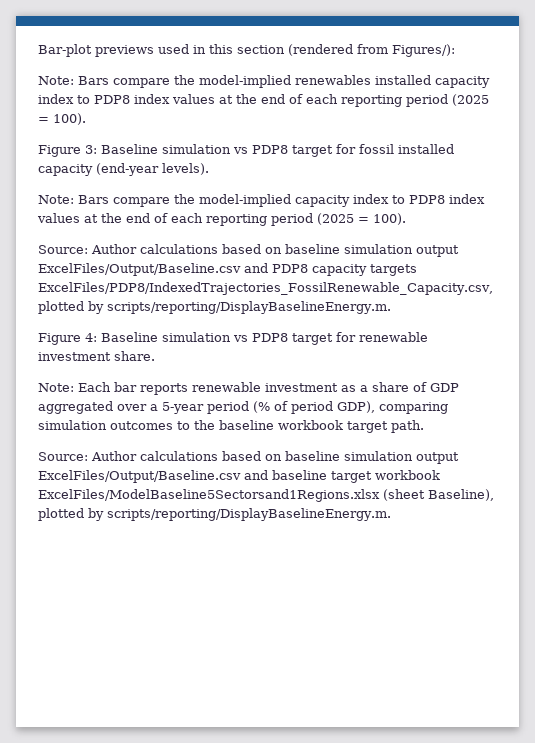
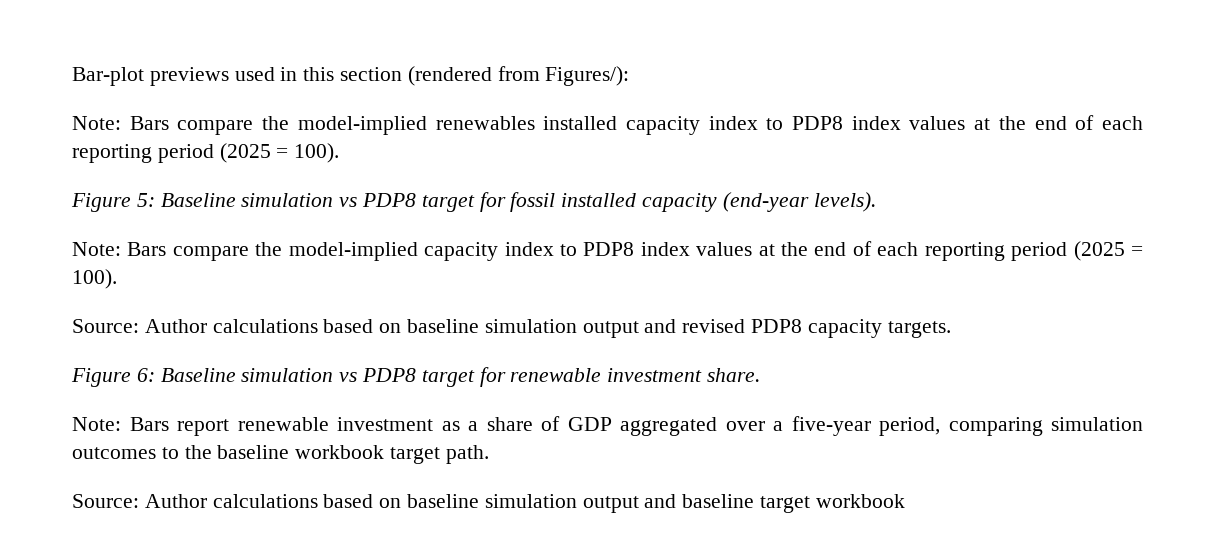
- Figure 3: Baseline simulation vs PDP8 target for fossil installed capacity (end-year levels).
+ Figure 5: Baseline simulation vs PDP8 target for fossil installed capacity (end-year levels).
- Source: Author calculations based on baseline simulation output ExcelFiles/Output/Baseline.csv and PDP8 capacity targets ExcelFiles/PDP8/IndexedTrajectories_FossilRenewable_Capacity.csv, plotted by scripts/reporting/DisplayBaselineEnergy.m.
- Figure 4: Baseline simulation vs PDP8 target for renewable investment share.
+ Source: Author calculations based on baseline simulation output and revised PDP8 capacity targets.
+ Figure 6: Baseline simulation vs PDP8 target for renewable investment share.
- Note: Each bar reports renewable investment as a share of GDP aggregated over a 5-year period (% of period GDP), comparing simulation outcomes to the baseline workbook target path.
+ Note: Bars report renewable investment as a share of GDP aggregated over a five-year period, comparing simulation outcomes to the baseline workbook target path.
- Source: Author calculations based on baseline simulation output ExcelFiles/Output/Baseline.csv and baseline target workbook ExcelFiles/ModelBaseline5Sectorsand1Regions.xlsx (sheet Baseline), plotted by scripts/reporting/DisplayBaselineEnergy.m.
+ Source: Author calculations based on baseline simulation output and baseline target workbook

